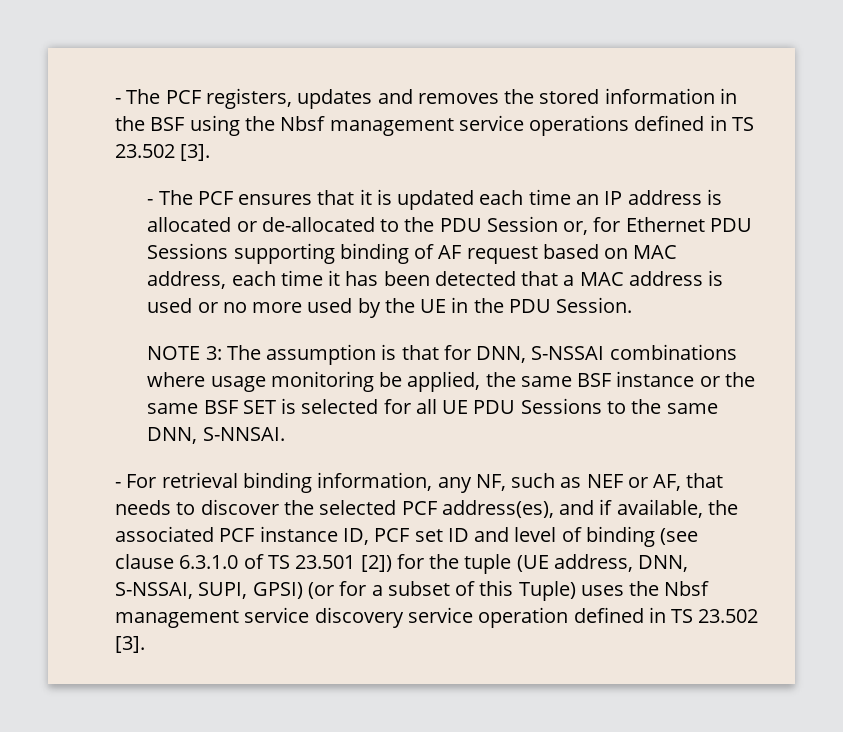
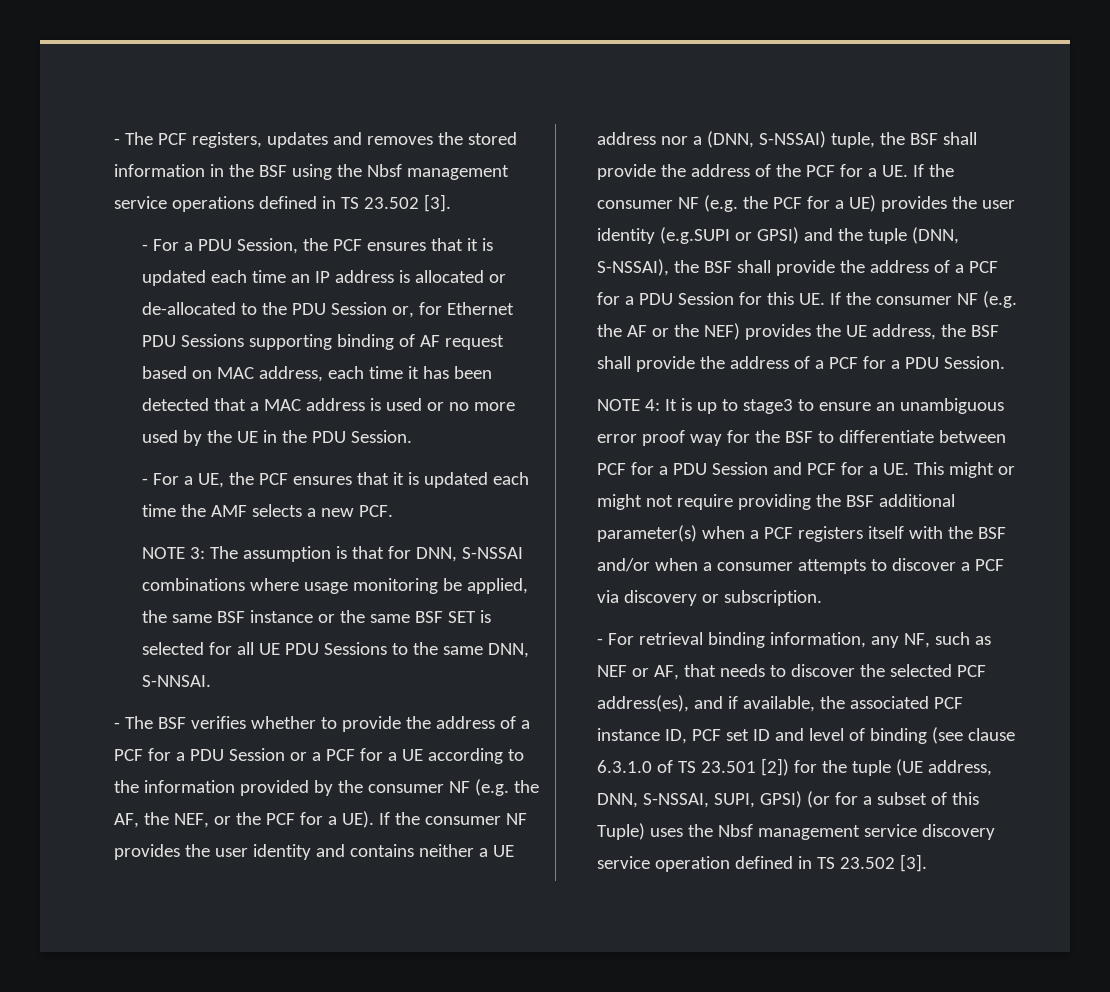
- - The PCF ensures that it is updated each time an IP address is allocated or de-allocated to the PDU Session or, for Ethernet PDU Sessions supporting binding of AF request based on MAC address, each time it has been detected that a MAC address is used or no more used by the UE in the PDU Session.
+ - For a PDU Session, the PCF ensures that it is updated each time an IP address is allocated or de-allocated to the PDU Session or, for Ethernet PDU Sessions supporting binding of AF request based on MAC address, each time it has been detected that a MAC address is used or no more used by the UE in the PDU Session.
+ - For a UE, the PCF ensures that it is updated each time the AMF selects a new PCF.
+ - The BSF verifies whether to provide the address of a PCF for a PDU Session or a PCF for a UE according to the information provided by the consumer NF (e.g. the AF, the NEF, or the PCF for a UE). If the consumer NF provides the user identity and contains neither a UE address nor a (DNN, S-NSSAI) tuple, the BSF shall provide the address of the PCF for a UE. If the consumer NF (e.g. the PCF for a UE) provides the user identity (e.g.SUPI or GPSI) and the tuple (DNN, S-NSSAI), the BSF shall provide the address of a PCF for a PDU Session for this UE. If the consumer NF (e.g. the AF or the NEF) provides the UE address, the BSF shall provide the address of a PCF for a PDU Session.
+ NOTE 4: It is up to stage3 to ensure an unambiguous error proof way for the BSF to differentiate between PCF for a PDU Session and PCF for a UE. This might or might not require providing the BSF additional parameter(s) when a PCF registers itself with the BSF and/or when a consumer attempts to discover a PCF via discovery or subscription.

